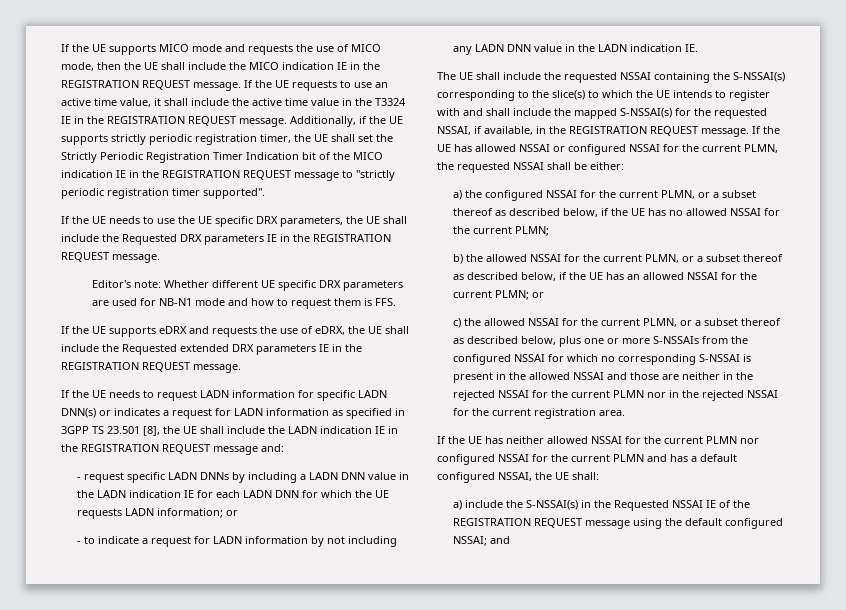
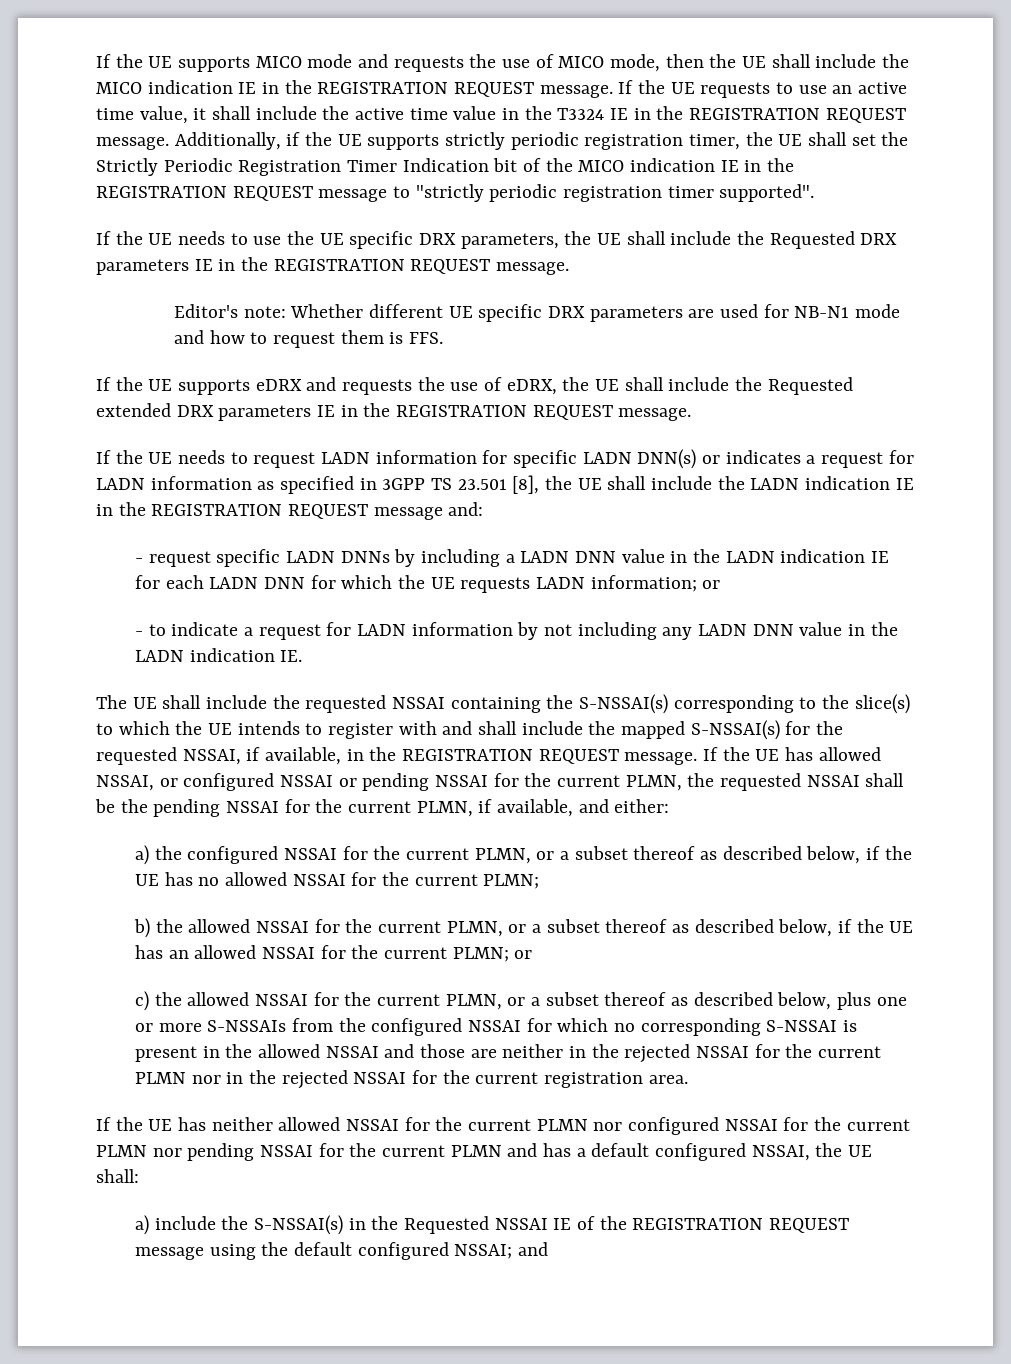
- If the UE has allowed NSSAI or configured NSSAI for the current PLMN, the requested NSSAI shall be either:
+ If the UE has allowed NSSAI, or configured NSSAI or pending NSSAI for the current PLMN, the requested NSSAI shall be the pending NSSAI for the current PLMN, if available, and either:
- If the UE has neither allowed NSSAI for the current PLMN nor configured NSSAI for the current PLMN and has a default configured NSSAI, the UE shall:
+ If the UE has neither allowed NSSAI for the current PLMN nor configured NSSAI for the current PLMN nor pending NSSAI for the current PLMN and has a default configured NSSAI, the UE shall:

